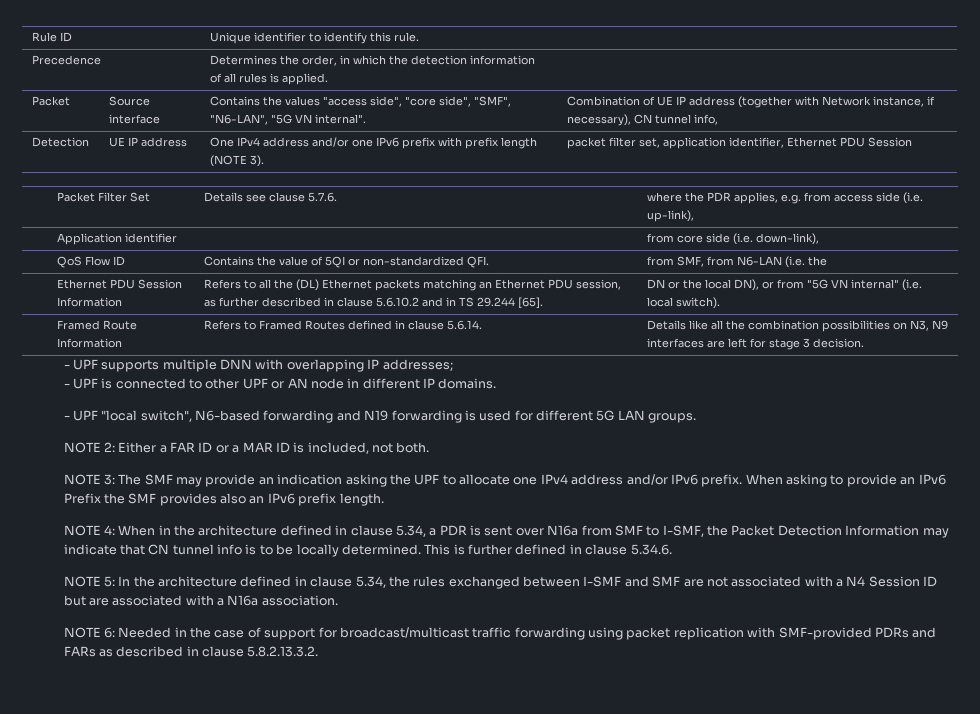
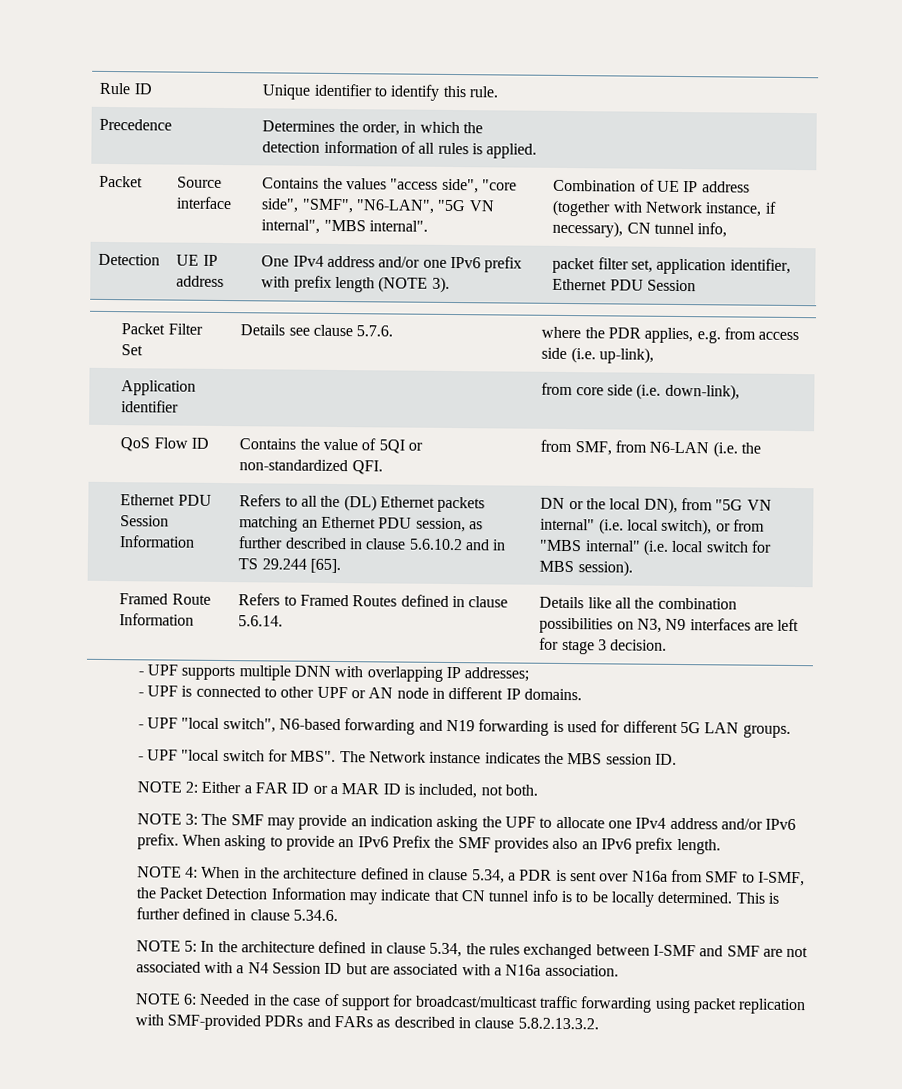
- Packet | Source interface | Contains the values "access side", "core side", "SMF", "N6-LAN", "5G VN internal". | Combination of UE IP address (together with Network instance, if necessary), CN tunnel info,
+ Packet | Source interface | Contains the values "access side", "core side", "SMF", "N6-LAN", "5G VN internal", "MBS internal". | Combination of UE IP address (together with Network instance, if necessary), CN tunnel info,
- DN or the local DN), or from "5G VN internal" (i.e. local switch).
+ DN or the local DN), from "5G VN internal" (i.e. local switch), or from "MBS internal" (i.e. local switch for MBS session).
+ - UPF "local switch for MBS". The Network instance indicates the MBS session ID.

